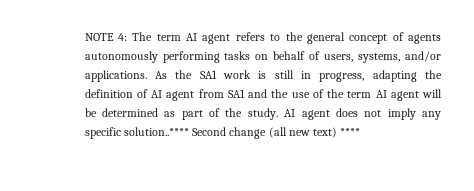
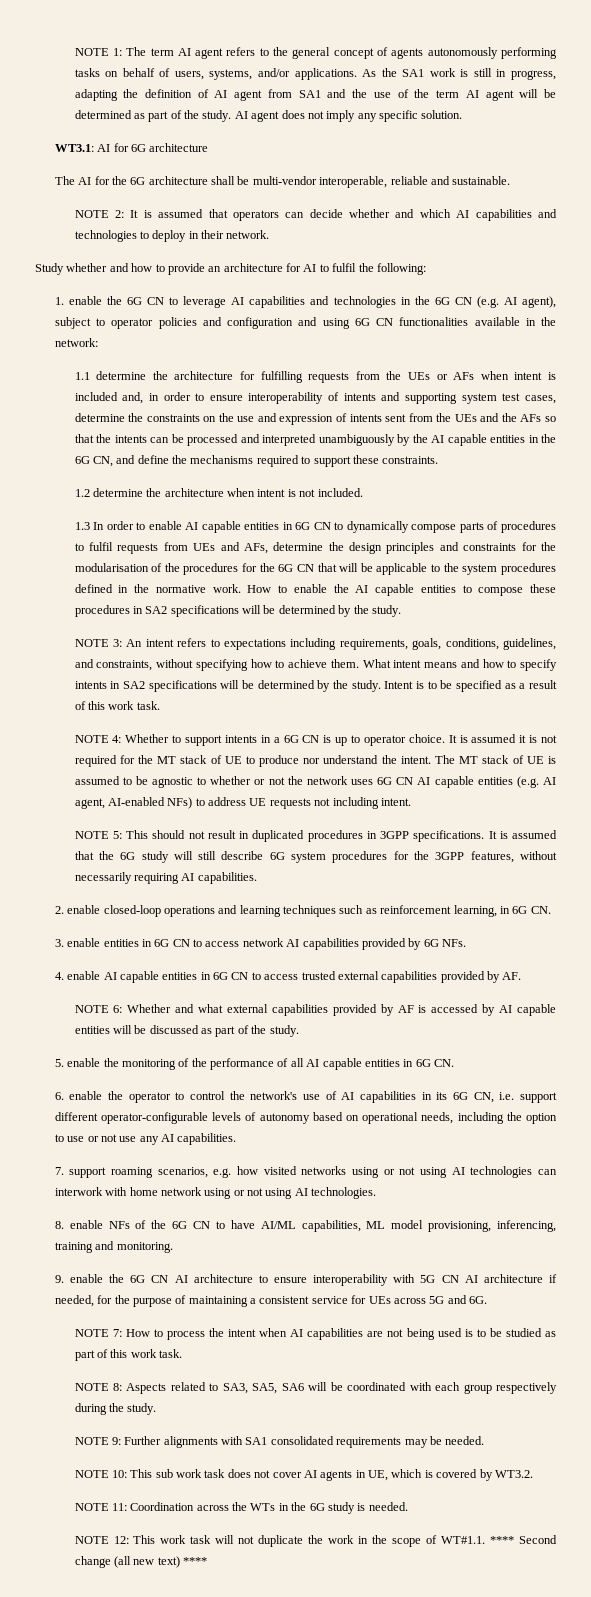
- NOTE 4: The term AI agent refers to the general concept of agents autonomously performing tasks on behalf of users, systems, and/or applications.
+ NOTE 1: The term AI agent refers to the general concept of agents autonomously performing tasks on behalf of users, systems, and/or applications.
- AI agent does not imply any specific solution..**** Second change (all new text) ****
+ AI agent does not imply any specific solution.
+ WT3.1: AI for 6G architecture
+ The AI for the 6G architecture shall be multi-vendor interoperable, reliable and sustainable.
+ NOTE 2: It is assumed that operators can decide whether and which AI capabilities and technologies to deploy in their network.
+ Study whether and how to provide an architecture for AI to fulfil the following:
+ 1. enable the 6G CN to leverage AI capabilities and technologies in the 6G CN (e.g. AI agent), subject to operator policies and configuration and using 6G CN functionalities available in the network:
+ 1.1 determine the architecture for fulfilling requests from the UEs or AFs when intent is included and, in order to ensure interoperability of intents and supporting system test cases, determine the constraints on the use and expression of intents sent from the UEs and the AFs so that the intents can be processed and interpreted unambiguously by the AI capable entities in the 6G CN, and define the mechanisms required to support these constraints.
+ 1.2 determine the architecture when intent is not included.
+ 1.3 In order to enable AI capable entities in 6G CN to dynamically compose parts of procedures to fulfil requests from UEs and AFs, determine the design principles and constraints for the modularisation of the procedures for the 6G CN that will be applicable to the system procedures defined in the normative work. How to enable the AI capable entities to compose these procedures in SA2 specifications will be determined by the study.
+ NOTE 3: An intent refers to expectations including requirements, goals, conditions, guidelines, and constraints, without specifying how to achieve them. What intent means and how to specify intents in SA2 specifications will be determined by the study. Intent is to be specified as a result of this work task.
+ NOTE 4: Whether to support intents in a 6G CN is up to operator choice. It is assumed it is not required for the MT stack of UE to produce nor understand the intent. The MT stack of UE is assumed to be agnostic to whether or not the network uses 6G CN AI capable entities (e.g. AI agent, AI-enabled NFs) to address UE requests not including intent.
+ NOTE 5: This should not result in duplicated procedures in 3GPP specifications. It is assumed that the 6G study will still describe 6G system procedures for the 3GPP features, without necessarily requiring AI capabilities.
+ 2. enable closed-loop operations and learning techniques such as reinforcement learning, in 6G CN.
+ 3. enable entities in 6G CN to access network AI capabilities provided by 6G NFs.
+ 4. enable AI capable entities in 6G CN to access trusted external capabilities provided by AF.
+ NOTE 6: Whether and what external capabilities provided by AF is accessed by AI capable entities will be discussed as part of the study.
+ 5. enable the monitoring of the performance of all AI capable entities in 6G CN.
+ 6. enable the operator to control the network's use of AI capabilities in its 6G CN, i.e. support different operator-configurable levels of autonomy based on operational needs, including the option to use or not use any AI capabilities.
+ 7. support roaming scenarios, e.g. how visited networks using or not using AI technologies can interwork with home network using or not using AI technologies.
+ 8. enable NFs of the 6G CN to have AI/ML capabilities, ML model provisioning, inferencing, training and monitoring.
+ 9. enable the 6G CN AI architecture to ensure interoperability with 5G CN AI architecture if needed, for the purpose of maintaining a consistent service for UEs across 5G and 6G.
+ NOTE 7: How to process the intent when AI capabilities are not being used is to be studied as part of this work task.
+ NOTE 8: Aspects related to SA3, SA5, SA6 will be coordinated with each group respectively during the study.
+ NOTE 9: Further alignments with SA1 consolidated requirements may be needed.
+ NOTE 10: This sub work task does not cover AI agents in UE, which is covered by WT3.2.
+ NOTE 11: Coordination across the WTs in the 6G study is needed.
+ NOTE 12: This work task will not duplicate the work in the scope of WT#1.1. **** Second change (all new text) ****

